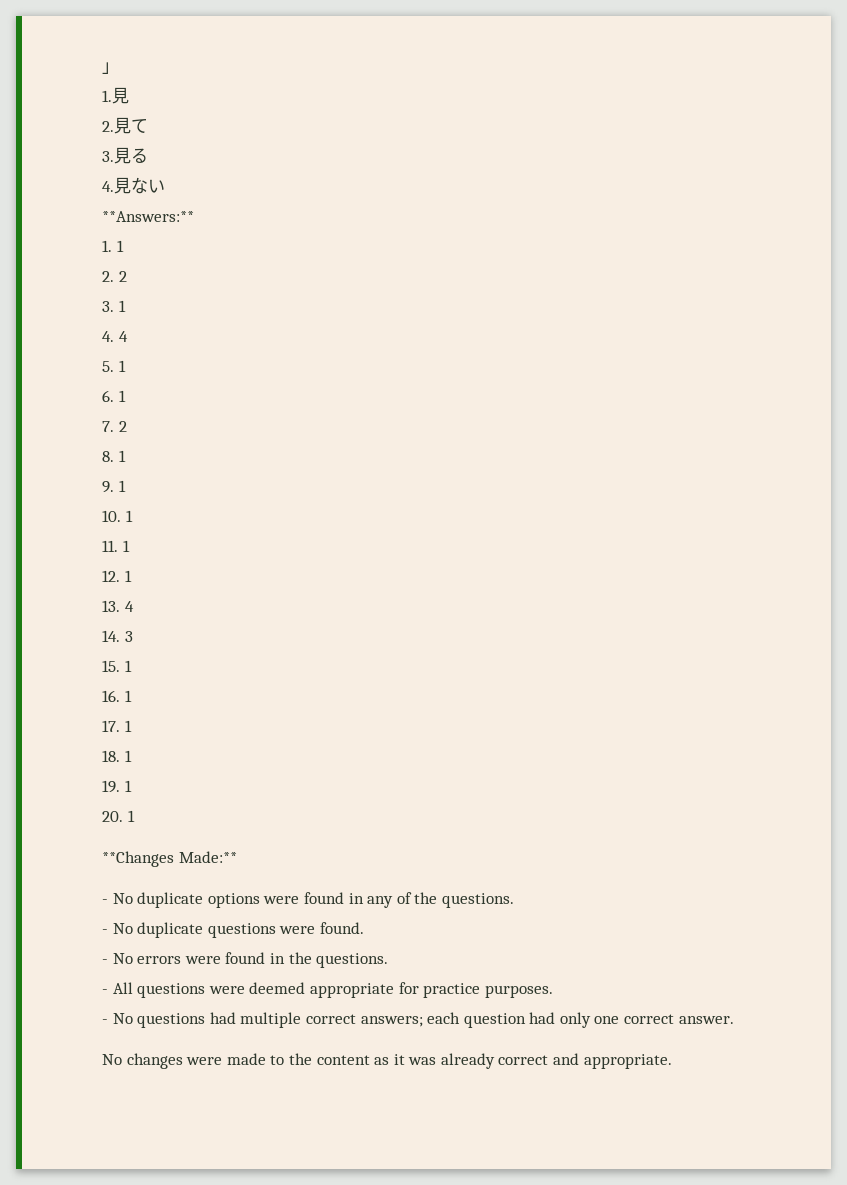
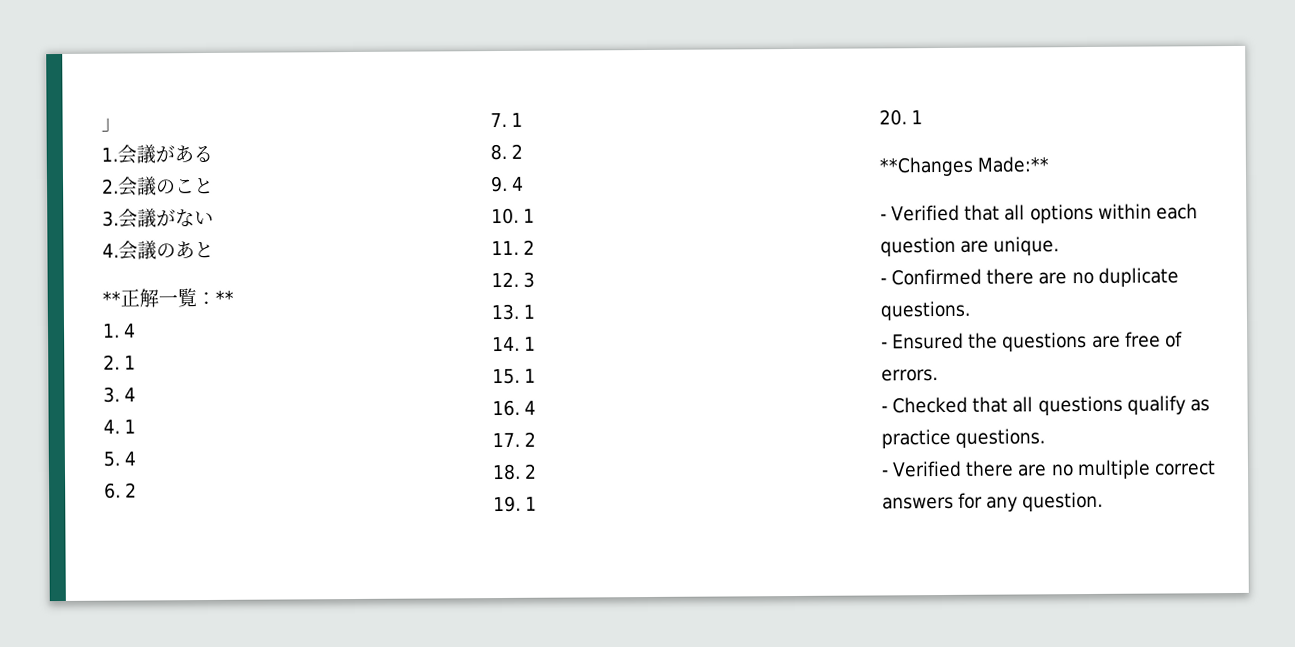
- 1.見
- 2.見て
- 3.見る
- 4.見ない
+ 1.会議がある
+ 2.会議のこと
+ 3.会議がない
- **Answers:**
- 1. 1
- 2. 2
- 3. 1
- 4. 4
- 5. 1
- 6. 1
- 7. 2
- 8. 1
+ 4.会議のあと
+ **正解一覧：**
+ 1. 4
+ 2. 1
+ 3. 4
+ 4. 1
+ 5. 4
+ 6. 2
+ 7. 1
+ 8. 2
- 9. 1
+ 9. 4
- 11. 1
- 12. 1
- 13. 4
- 14. 3
+ 11. 2
+ 12. 3
+ 13. 1
+ 14. 1
- 16. 1
+ 16. 4
- 17. 1
+ 17. 2
- 18. 1
+ 18. 2
- - No duplicate options were found in any of the questions.
- - No duplicate questions were found.
- - No errors were found in the questions.
- - All questions were deemed appropriate for practice purposes.
- - No questions had multiple correct answers; each question had only one correct answer.
- No changes were made to the content as it was already correct and appropriate.
+ - Verified that all options within each question are unique.
+ - Confirmed there are no duplicate questions.
+ - Ensured the questions are free of errors.
+ - Checked that all questions qualify as practice questions.
+ - Verified there are no multiple correct answers for any question.

